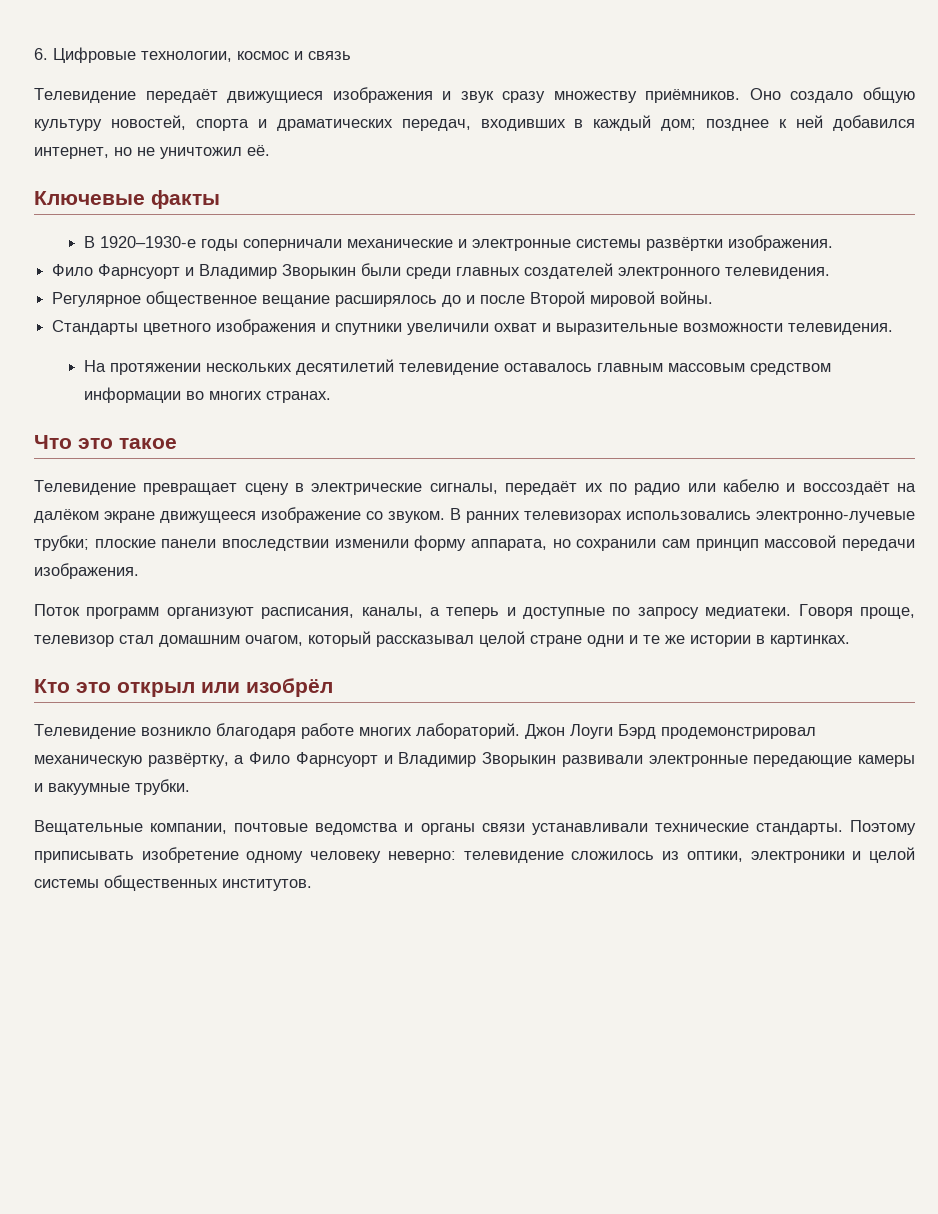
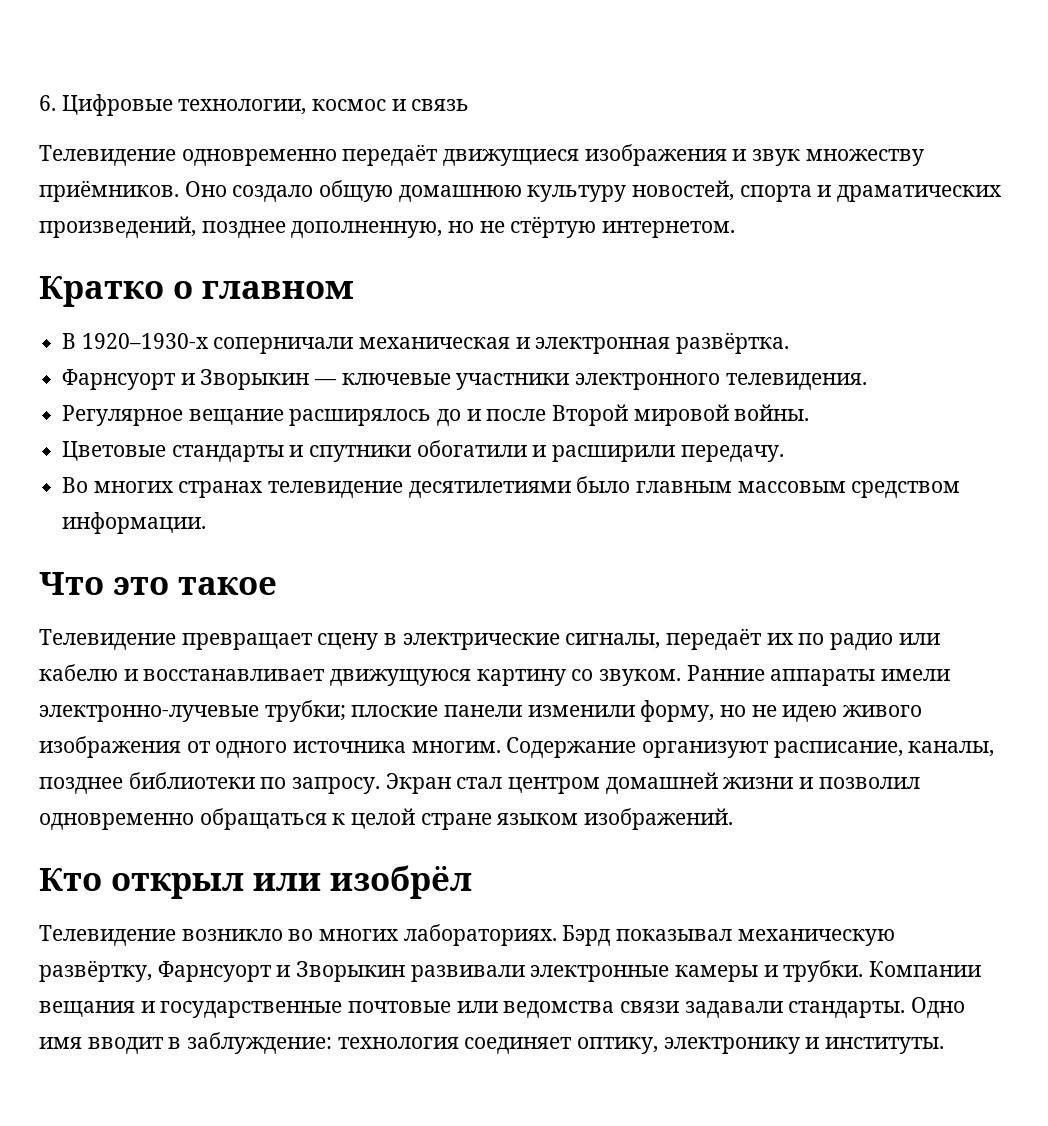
- Телевидение передаёт движущиеся изображения и звук сразу множеству приёмников.
+ Телевидение одновременно передаёт движущиеся изображения и звук множеству приёмников.
- Оно создало общую культуру новостей, спорта и драматических передач, входивших в каждый дом; позднее к ней добавился интернет, но не уничтожил её.
- Ключевые факты
- В 1920–1930-е годы соперничали механические и электронные системы развёртки изображения.
- Фило Фарнсуорт и Владимир Зворыкин были среди главных создателей электронного телевидения.
+ Оно создало общую домашнюю культуру новостей, спорта и драматических произведений, позднее дополненную, но не стёртую интернетом.
+ Кратко о главном
+ В 1920–1930-х соперничали механическая и электронная развёртка.
+ Фарнсуорт и Зворыкин — ключевые участники электронного телевидения.
- Регулярное общественное вещание расширялось до и после Второй мировой войны.
+ Регулярное вещание расширялось до и после Второй мировой войны.
- Стандарты цветного изображения и спутники увеличили охват и выразительные возможности телевидения.
- На протяжении нескольких десятилетий телевидение оставалось главным массовым средством информации во многих странах.
+ Цветовые стандарты и спутники обогатили и расширили передачу.
+ Во многих странах телевидение десятилетиями было главным массовым средством информации.
- Телевидение превращает сцену в электрические сигналы, передаёт их по радио или кабелю и воссоздаёт на далёком экране движущееся изображение со звуком. В ранних телевизорах использовались электронно-лучевые трубки; плоские панели впоследствии изменили форму аппарата, но сохранили сам принцип массовой передачи изображения.
- Поток программ организуют расписания, каналы, а теперь и доступные по запросу медиатеки. Говоря проще, телевизор стал домашним очагом, который рассказывал целой стране одни и те же истории в картинках.
+ Телевидение превращает сцену в электрические сигналы, передаёт их по радио или кабелю и восстанавливает движущуюся картину со звуком. Ранние аппараты имели электронно-лучевые трубки; плоские панели изменили форму, но не идею живого изображения от одного источника многим. Содержание организуют расписание, каналы, позднее библиотеки по запросу. Экран стал центром домашней жизни и позволил одновременно обращаться к целой стране языком изображений.
- Кто это открыл или изобрёл
+ Кто открыл или изобрёл
- Телевидение возникло благодаря работе многих лабораторий. Джон Лоуги Бэрд продемонстрировал механическую развёртку, а Фило Фарнсуорт и Владимир Зворыкин развивали электронные передающие камеры и вакуумные трубки.
- Вещательные компании, почтовые ведомства и органы связи устанавливали технические стандарты. Поэтому приписывать изобретение одному человеку неверно: телевидение сложилось из оптики, электроники и целой системы общественных институтов.
+ Телевидение возникло во многих лабораториях. Бэрд показывал механическую развёртку, Фарнсуорт и Зворыкин развивали электронные камеры и трубки. Компании вещания и государственные почтовые или ведомства связи задавали стандарты. Одно имя вводит в заблуждение: технология соединяет оптику, электронику и институты.

